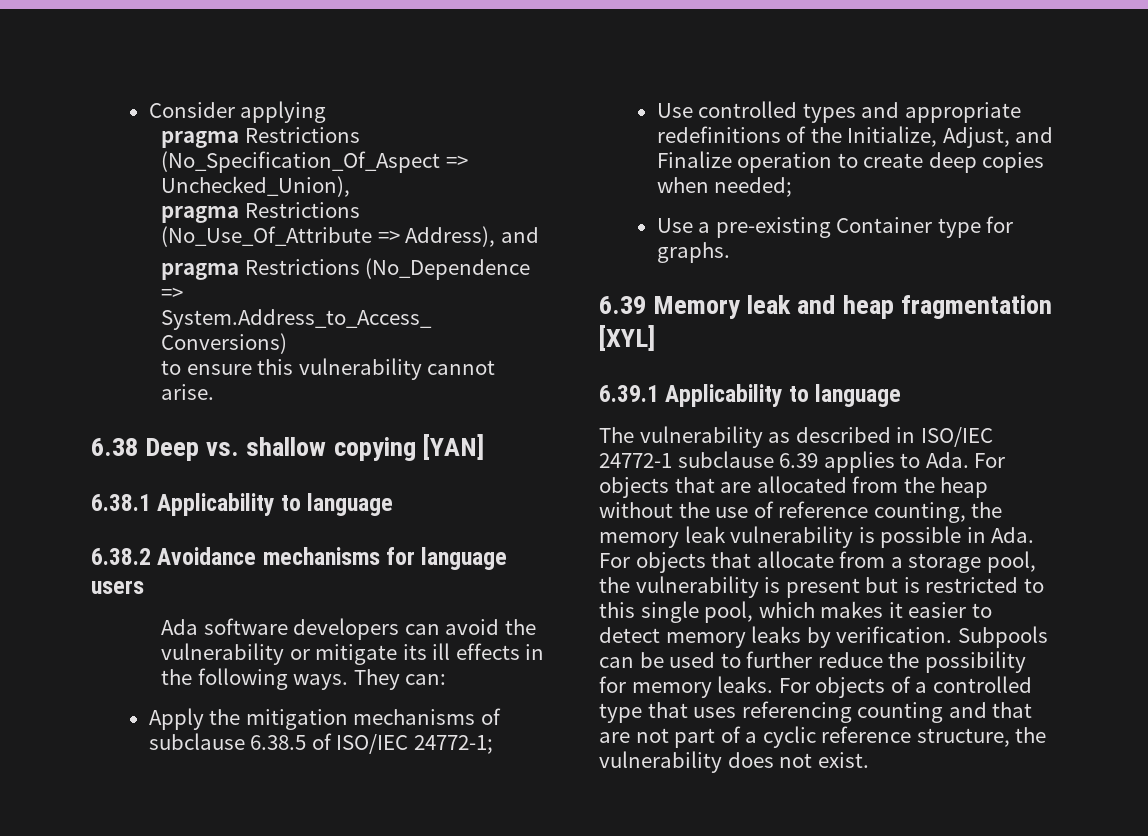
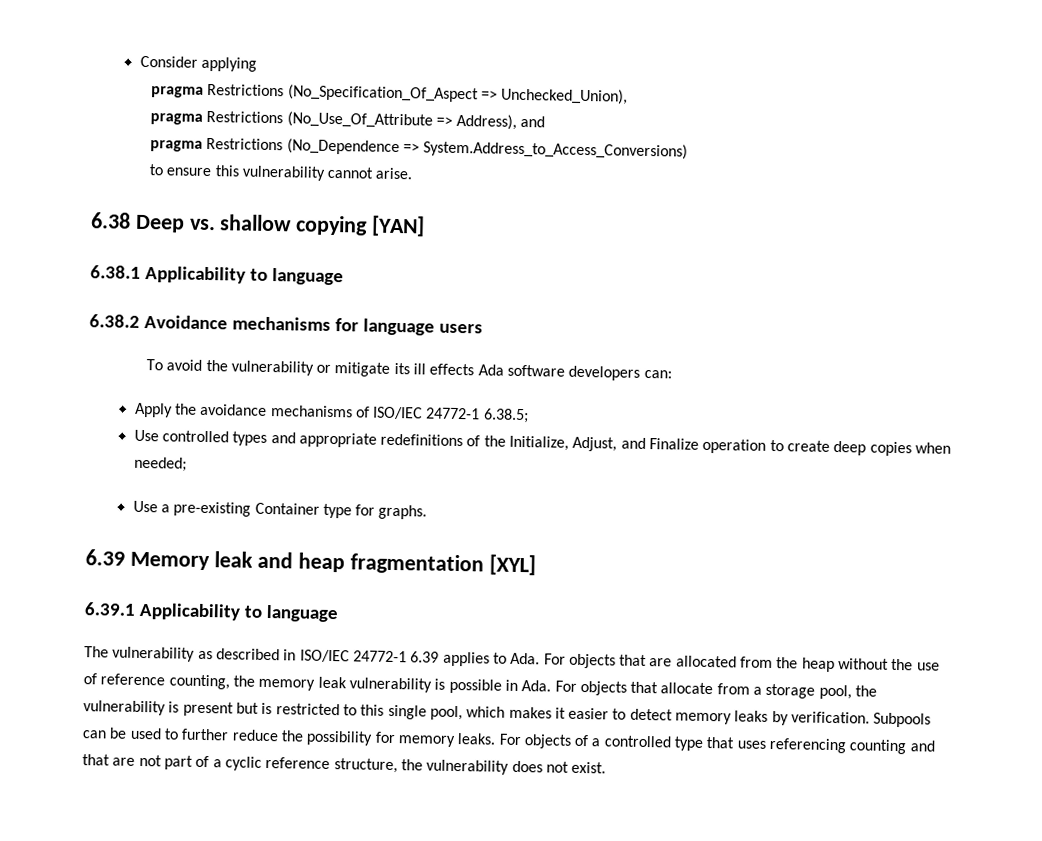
- Ada software developers can avoid the vulnerability or mitigate its ill effects in the following ways. They can:
+ To avoid the vulnerability or mitigate its ill effects Ada software developers can:
- Apply the mitigation mechanisms of subclause 6.38.5 of ISO/IEC 24772-1;
+ Apply the avoidance mechanisms of ISO/IEC 24772-1 6.38.5;
- The vulnerability as described in ISO/IEC 24772-1 subclause 6.39 applies to Ada. For objects that are allocated from the heap without the use of reference counting, the memory leak vulnerability is possible in Ada. For objects that allocate from a storage pool, the vulnerability is present but is restricted to this single pool, which makes it easier to detect memory leaks by verification.
+ The vulnerability as described in ISO/IEC 24772-1 6.39 applies to Ada. For objects that are allocated from the heap without the use of reference counting, the memory leak vulnerability is possible in Ada. For objects that allocate from a storage pool, the vulnerability is present but is restricted to this single pool, which makes it easier to detect memory leaks by verification.

